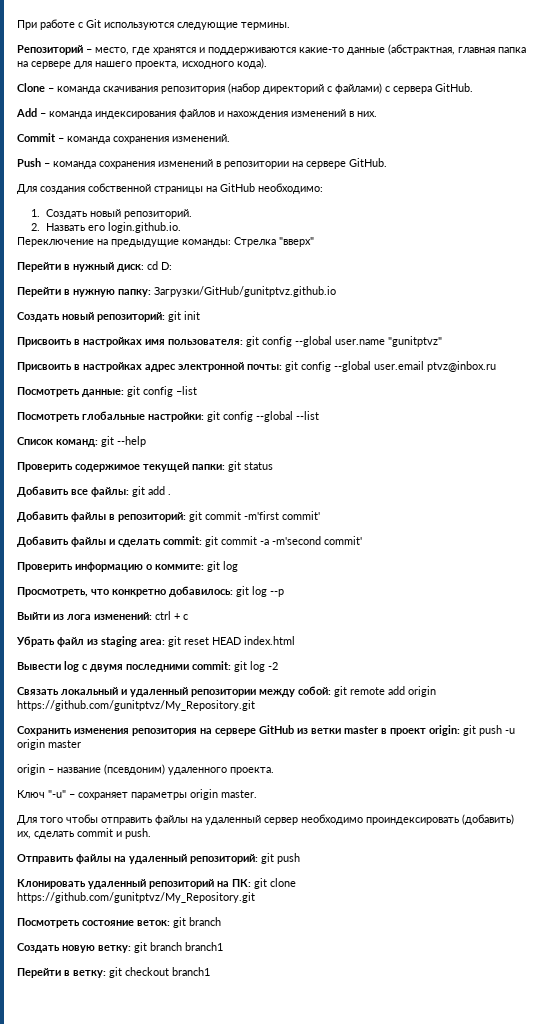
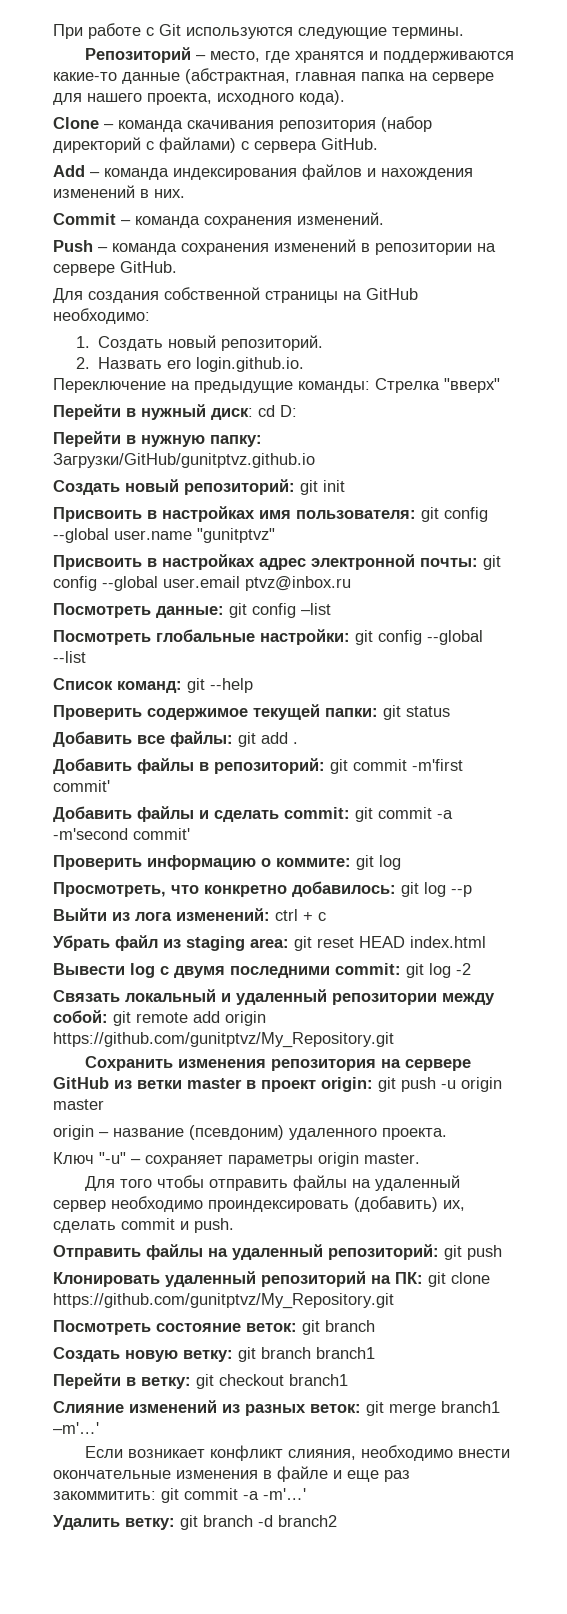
+ Слияние изменений из разных веток: git merge branch1 –m'…'
+ Если возникает конфликт слияния, необходимо внести окончательные изменения в файле и еще раз закоммитить: git commit -a -m'…'
+ Удалить ветку: git branch -d branch2

